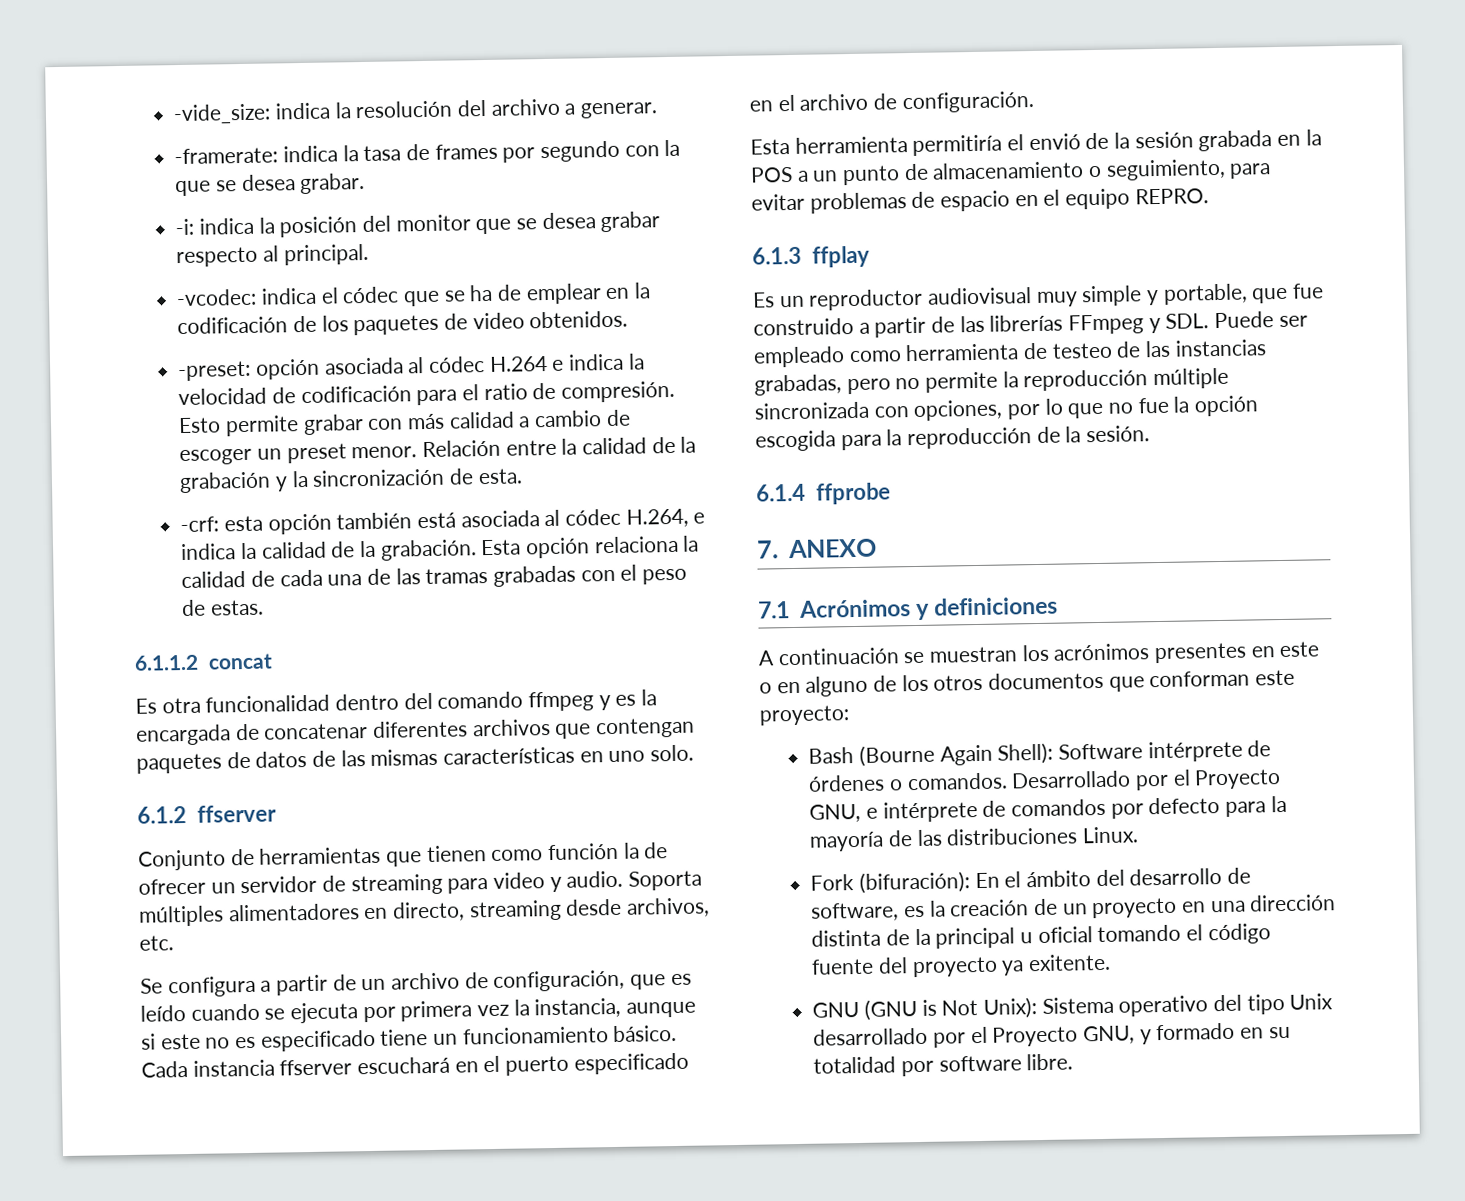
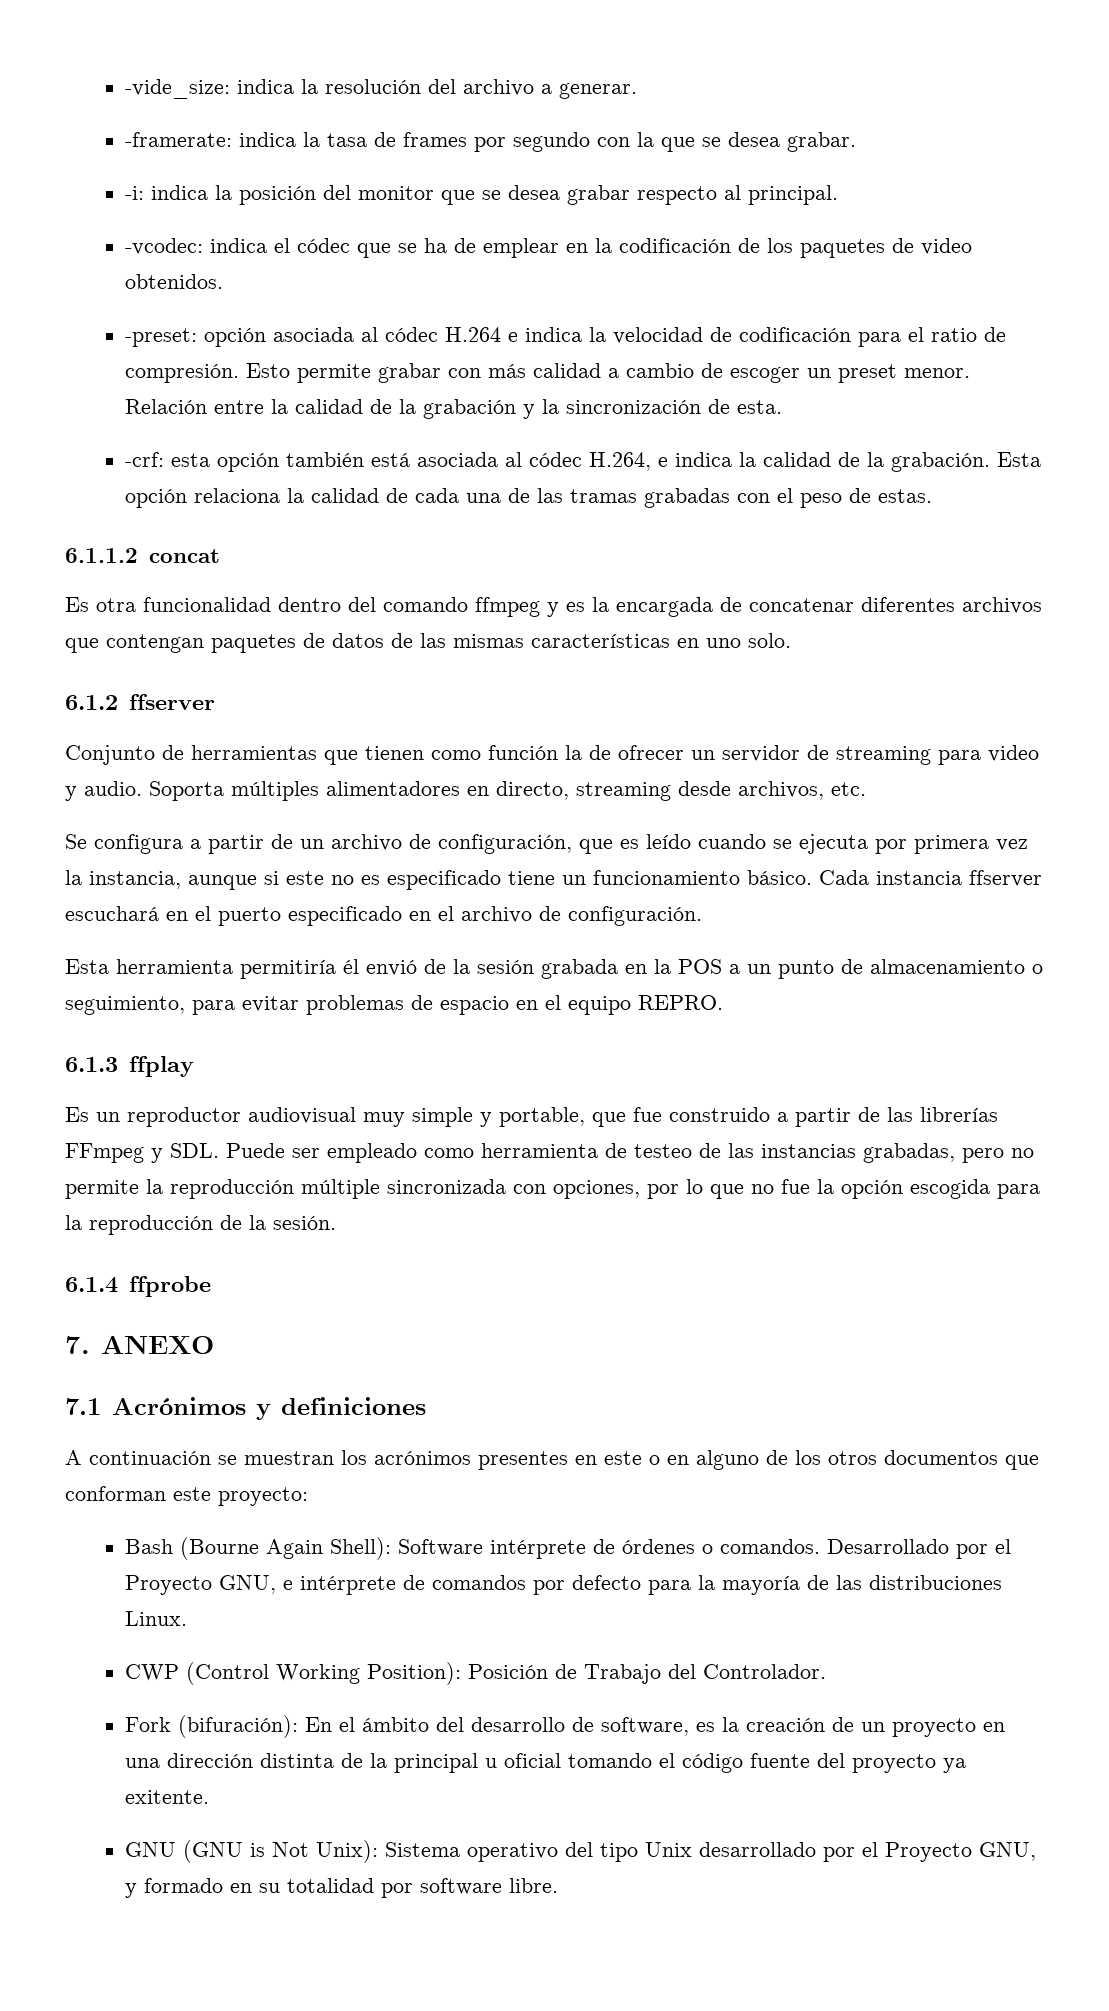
- Esta herramienta permitiría el envió de la sesión grabada en la POS a un punto de almacenamiento o seguimiento, para evitar problemas de espacio en el equipo REPRO.
+ Esta herramienta permitiría él envió de la sesión grabada en la POS a un punto de almacenamiento o seguimiento, para evitar problemas de espacio en el equipo REPRO.
+ CWP (Control Working Position): Posición de Trabajo del Controlador.

